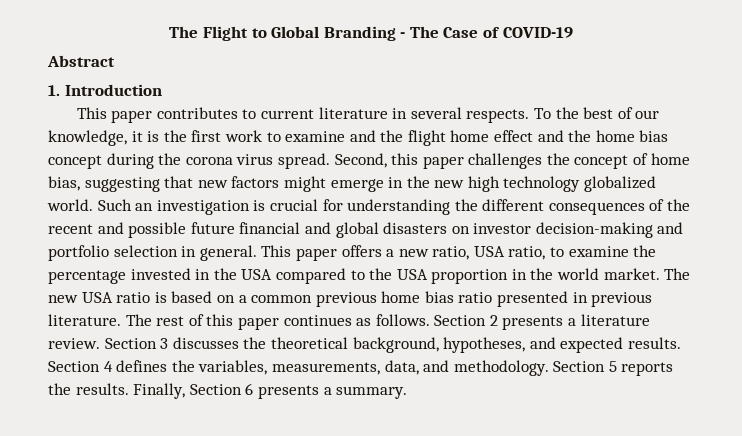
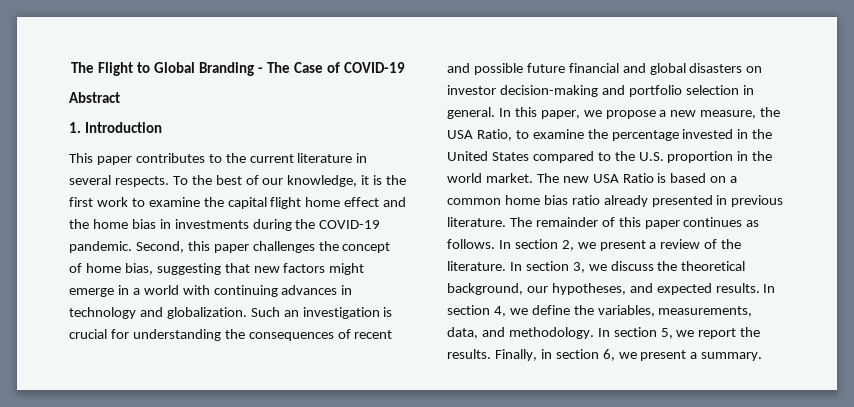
- This paper contributes to current literature in several respects.
+ This paper contributes to the current literature in several respects.
- To the best of our knowledge, it is the first work to examine and the flight home effect and the home bias concept during the corona virus spread.
+ To the best of our knowledge, it is the first work to examine the capital flight home effect and the home bias in investments during the COVID-19 pandemic.
- Second, this paper challenges the concept of home bias, suggesting that new factors might emerge in the new high technology globalized world.
+ Second, this paper challenges the concept of home bias, suggesting that new factors might emerge in a world with continuing advances in technology and globalization.
- Such an investigation is crucial for understanding the different consequences of the recent and possible future financial and global disasters on investor decision-making and portfolio selection in general.
+ Such an investigation is crucial for understanding the consequences of recent and possible future financial and global disasters on investor decision-making and portfolio selection in general.
- This paper offers a new ratio, USA ratio, to examine the percentage invested in the USA compared to the USA proportion in the world market.
+ In this paper, we propose a new measure, the USA Ratio, to examine the percentage invested in the United States compared to the U.S. proportion in the world market.
- The new USA ratio is based on a common previous home bias ratio presented in previous literature.
+ The new USA Ratio is based on a common home bias ratio already presented in previous literature.
- The rest of this paper continues as follows.
+ The remainder of this paper continues as follows.
- Section 2 presents a literature review. Section 3 discusses the theoretical background, hypotheses, and expected results.
+ In section 2, we present a review of the literature. In section 3, we discuss the theoretical background, our hypotheses, and expected results.
- Section 4 defines the variables, measurements, data, and methodology.
+ In section 4, we define the variables, measurements, data, and methodology.
- Section 5 reports the results. Finally, Section 6 presents a summary.
+ In section 5, we report the results. Finally, in section 6, we present a summary.

